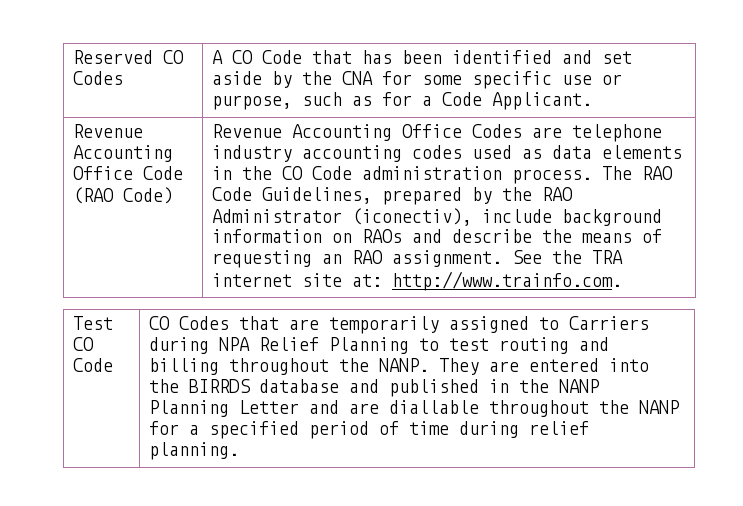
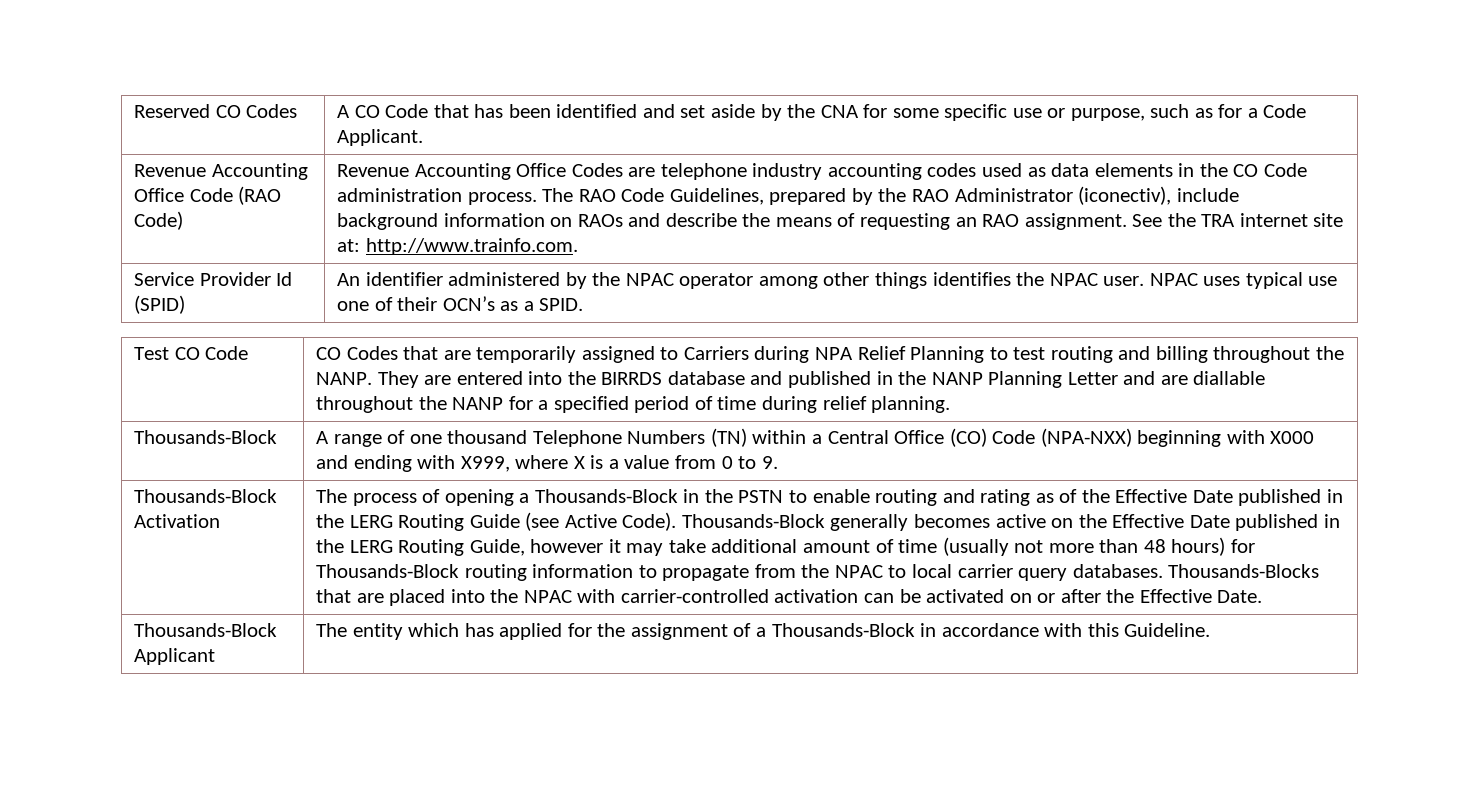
+ Service Provider Id (SPID) | An identifier administered by the NPAC operator among other things identifies the NPAC user. NPAC uses typical use one of their OCN’s as a SPID.
+ Thousands-Block | A range of one thousand Telephone Numbers (TN) within a Central Office (CO) Code (NPA-NXX) beginning with X000 and ending with X999, where X is a value from 0 to 9.
+ Thousands-Block Activation | The process of opening a Thousands-Block in the PSTN to enable routing and rating as of the Effective Date published in the LERG Routing Guide (see Active Code). Thousands-Block generally becomes active on the Effective Date published in the LERG Routing Guide, however it may take additional amount of time (usually not more than 48 hours) for Thousands-Block routing information to propagate from the NPAC to local carrier query databases. Thousands-Blocks that are placed into the NPAC with carrier-controlled activation can be activated on or after the Effective Date.
+ Thousands-Block Applicant | The entity which has applied for the assignment of a Thousands-Block in accordance with this Guideline.

